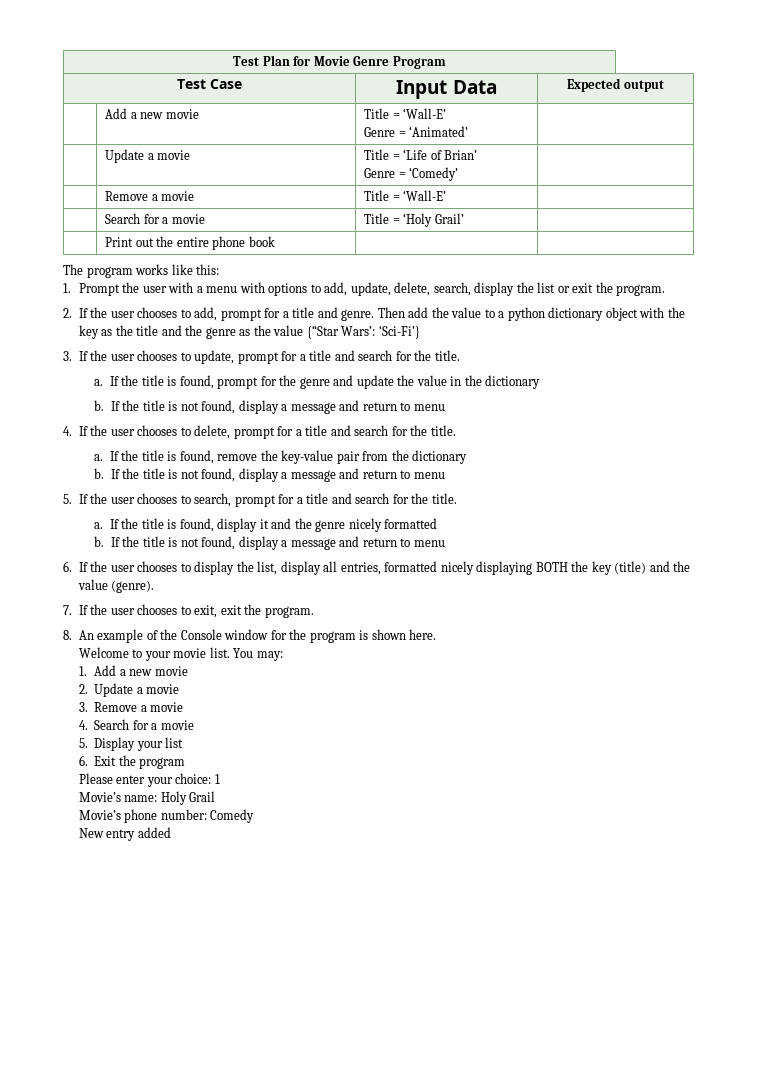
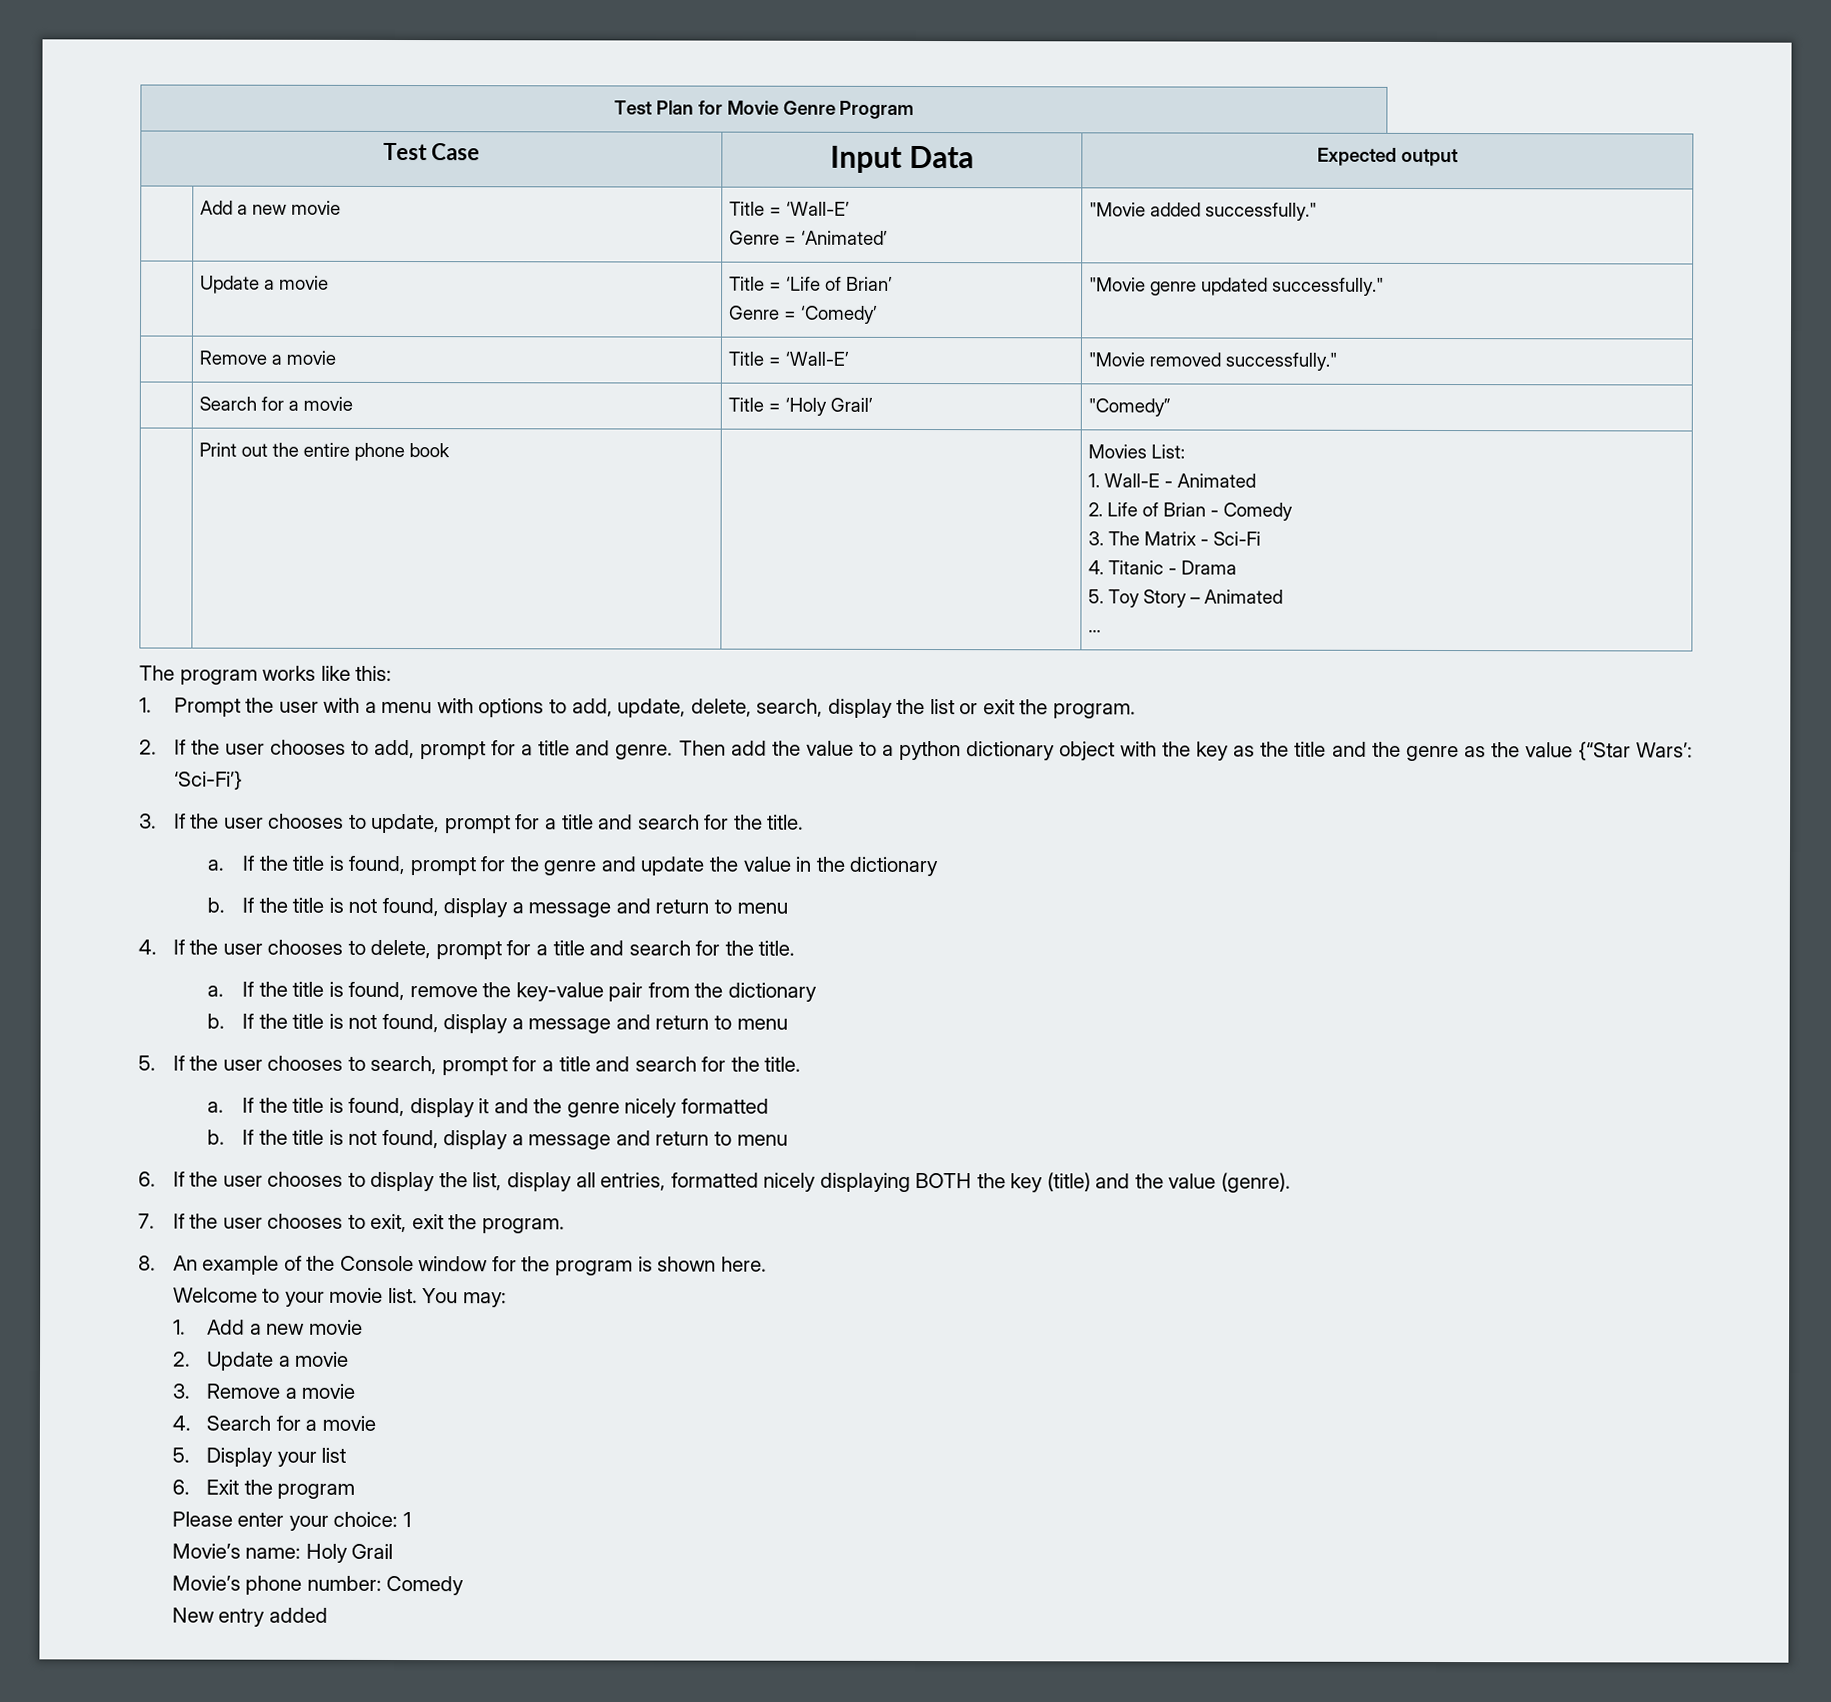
  | Add a new movie | Title = ‘Wall-E’
- Genre = ‘Animated’ |
+ Genre = ‘Animated’ | "Movie added successfully."
  | Update a movie | Title = ‘Life of Brian’
- Genre = ‘Comedy’ |
+ Genre = ‘Comedy’ | "Movie genre updated successfully."
- | Remove a movie | Title = ‘Wall-E’ |
+ | Remove a movie | Title = ‘Wall-E’ | "Movie removed successfully."
- | Search for a movie | Title = ‘Holy Grail’ |
+ | Search for a movie | Title = ‘Holy Grail’ | "Comedy”
- | Print out the entire phone book | |
+ | Print out the entire phone book | | Movies List:
+ 1. Wall-E - Animated
+ 2. Life of Brian - Comedy
+ 3. The Matrix - Sci-Fi
+ 4. Titanic - Drama
+ 5. Toy Story – Animated
+ …

